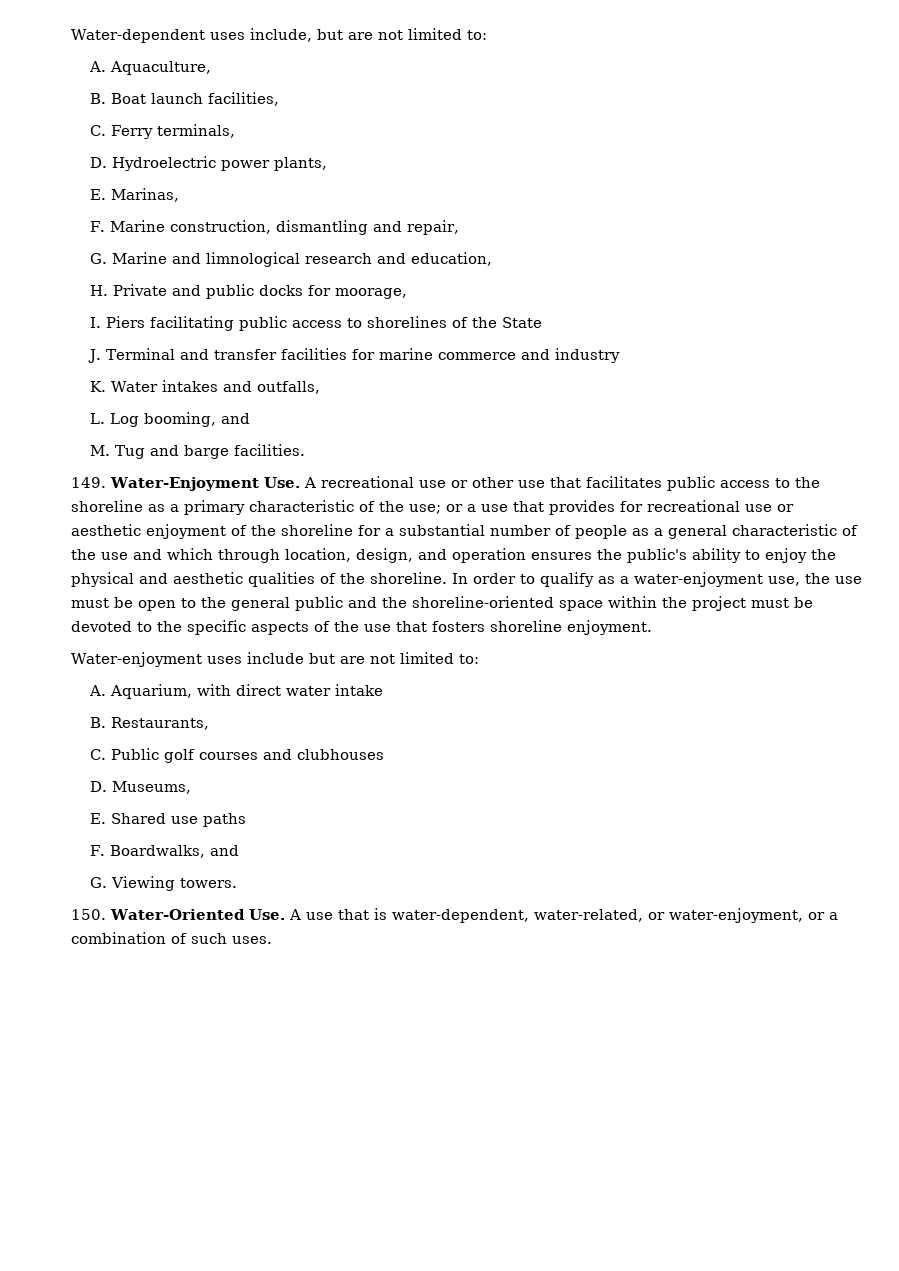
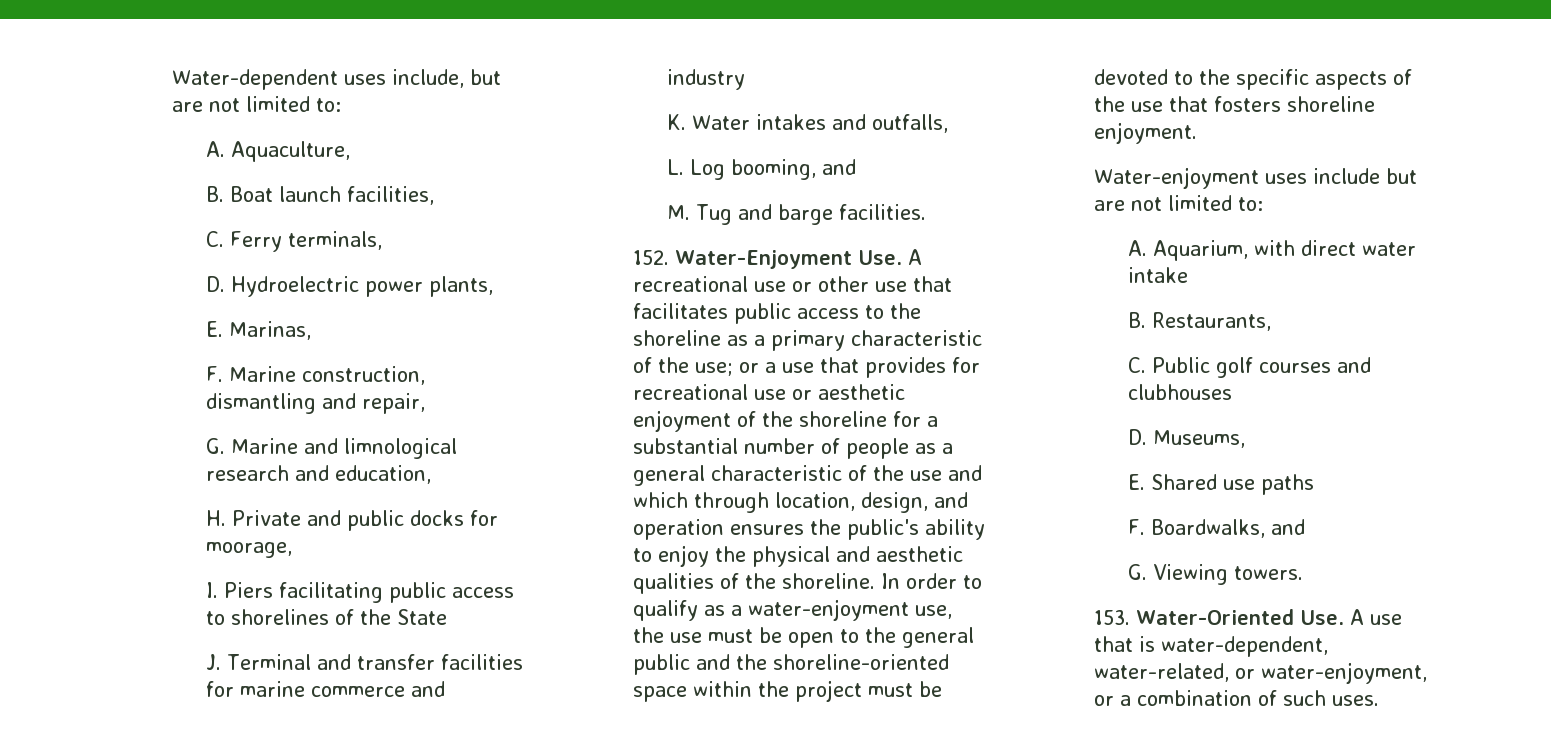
- 149. Water-Enjoyment Use. A recreational use or other use that facilitates public access to the shoreline as a primary characteristic of the use;
+ 152. Water-Enjoyment Use. A recreational use or other use that facilitates public access to the shoreline as a primary characteristic of the use;
- 150. Water-Oriented Use. A use that is water-dependent, water-related, or water-enjoyment, or a combination of such uses.
+ 153. Water-Oriented Use. A use that is water-dependent, water-related, or water-enjoyment, or a combination of such uses.

